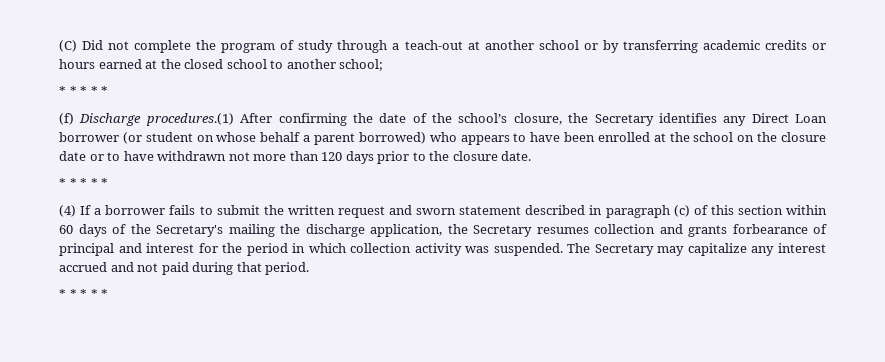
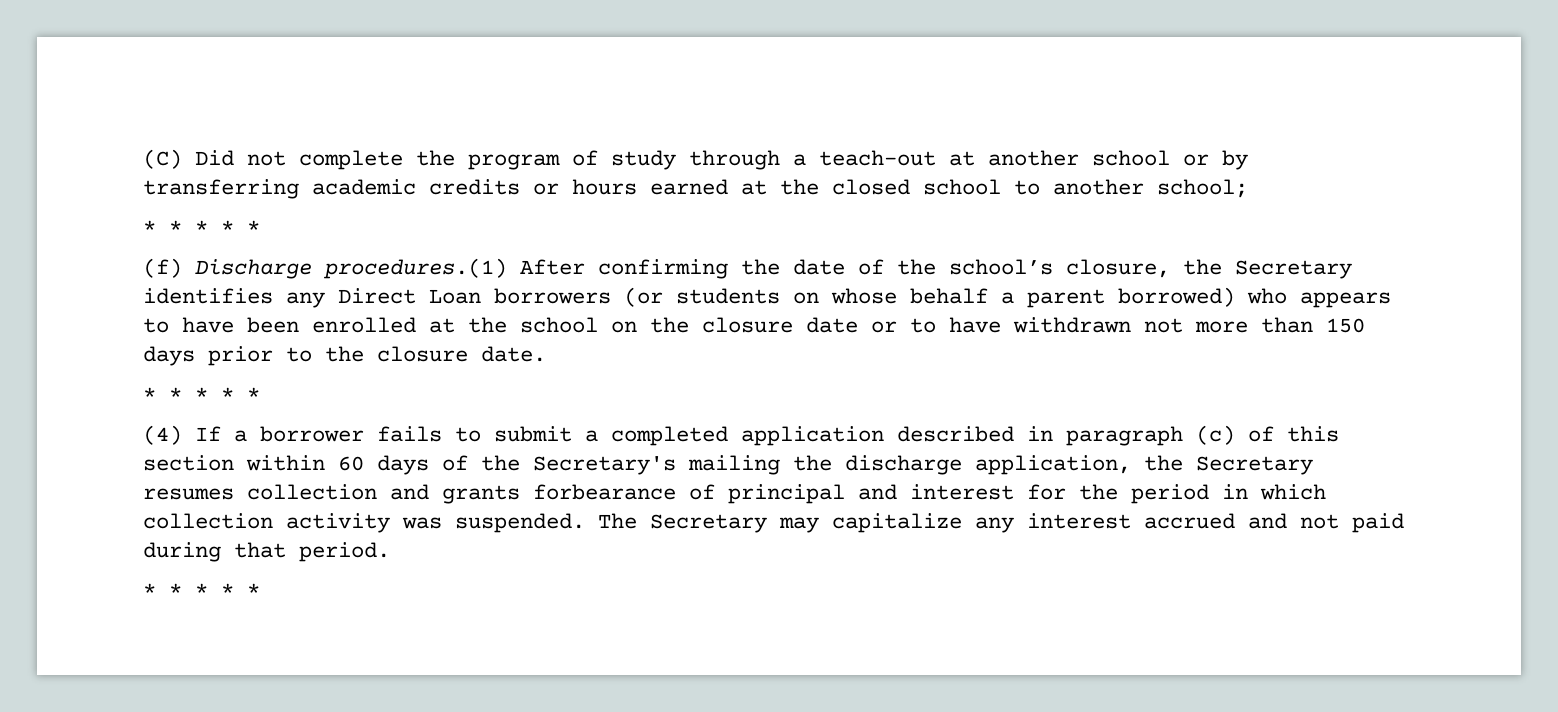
- (f) Discharge procedures.(1) After confirming the date of the school’s closure, the Secretary identifies any Direct Loan borrower (or student on whose behalf a parent borrowed) who appears to have been enrolled at the school on the closure date or to have withdrawn not more than 120 days prior to the closure date.
+ (f) Discharge procedures.(1) After confirming the date of the school’s closure, the Secretary identifies any Direct Loan borrowers (or students on whose behalf a parent borrowed) who appears to have been enrolled at the school on the closure date or to have withdrawn not more than 150 days prior to the closure date.
- (4) If a borrower fails to submit the written request and sworn statement described in paragraph (c) of this section within 60 days of the Secretary's mailing the discharge application, the Secretary resumes collection and grants forbearance of principal and interest for the period in which collection activity was suspended.
+ (4) If a borrower fails to submit a completed application described in paragraph (c) of this section within 60 days of the Secretary's mailing the discharge application, the Secretary resumes collection and grants forbearance of principal and interest for the period in which collection activity was suspended.

